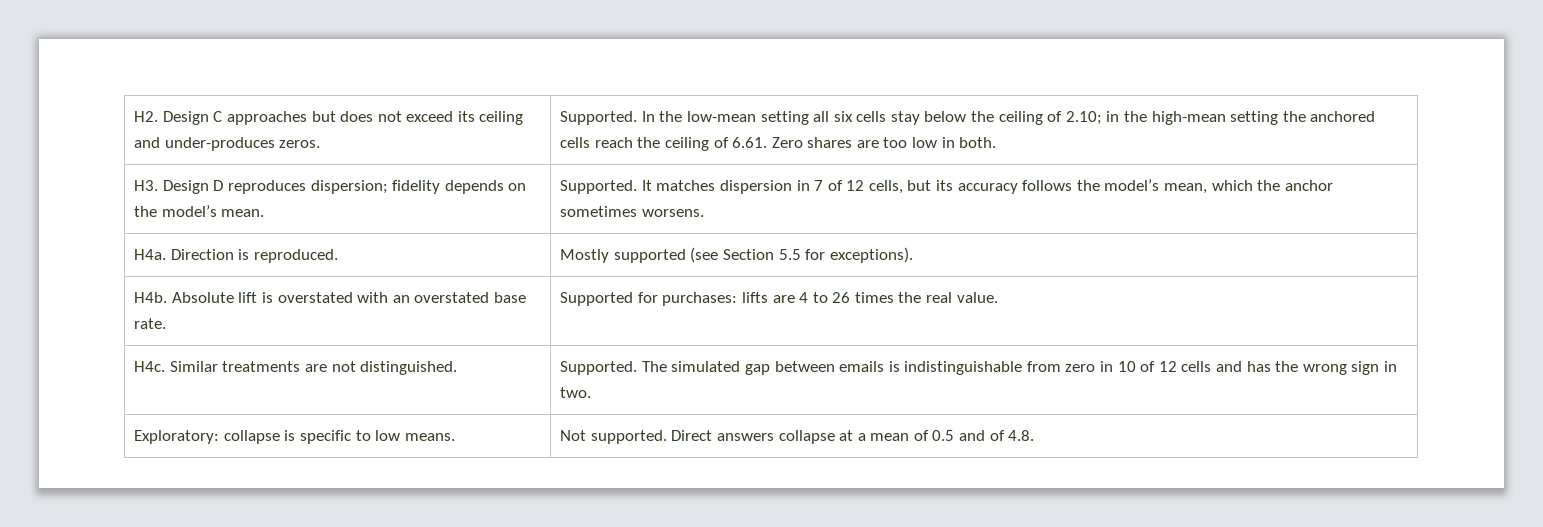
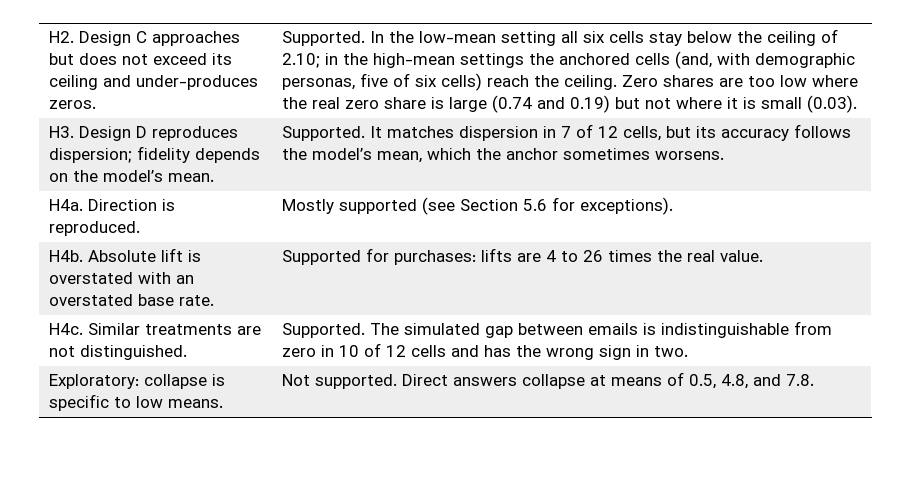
- In the low-mean setting all six cells stay below the ceiling of 2.10; in the high-mean setting the anchored cells reach the ceiling of 6.61. Zero shares are too low in both.
+ In the low-mean setting all six cells stay below the ceiling of 2.10; in the high-mean settings the anchored cells (and, with demographic personas, five of six cells) reach the ceiling. Zero shares are too low where the real zero share is large (0.74 and 0.19) but not where it is small (0.03).
- H4a. Direction is reproduced. | Mostly supported (see Section 5.5 for exceptions).
+ H4a. Direction is reproduced. | Mostly supported (see Section 5.6 for exceptions).
- Exploratory: collapse is specific to low means. | Not supported. Direct answers collapse at a mean of 0.5 and of 4.8.
+ Exploratory: collapse is specific to low means. | Not supported. Direct answers collapse at means of 0.5, 4.8, and 7.8.

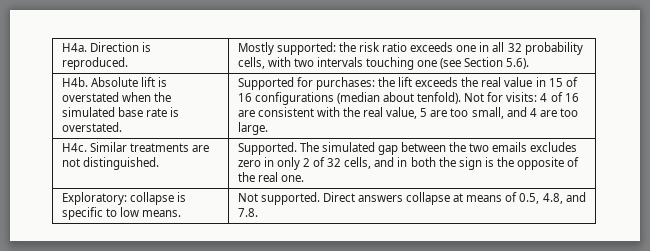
- H2. Design C approaches but does not exceed its ceiling and under-produces zeros. | Supported. In the low-mean setting all six cells stay below the ceiling of 2.10; in the high-mean settings the anchored cells (and, with demographic personas, five of six cells) reach the ceiling. Zero shares are too low where the real zero share is large (0.74 and 0.19) but not where it is small (0.03).
- H3. Design D reproduces dispersion; fidelity depends on the model’s mean. | Supported. It matches dispersion in 7 of 12 cells, but its accuracy follows the model’s mean, which the anchor sometimes worsens.
- H4a. Direction is reproduced. | Mostly supported (see Section 5.6 for exceptions).
+ H4a. Direction is reproduced. | Mostly supported: the risk ratio exceeds one in all 32 probability cells, with two intervals touching one (see Section 5.6).
- H4b. Absolute lift is overstated with an overstated base rate. | Supported for purchases: lifts are 4 to 26 times the real value.
+ H4b. Absolute lift is overstated when the simulated base rate is overstated. | Supported for purchases: the lift exceeds the real value in 15 of 16 configurations (median about tenfold). Not for visits: 4 of 16 are consistent with the real value, 5 are too small, and 4 are too large.
- H4c. Similar treatments are not distinguished. | Supported. The simulated gap between emails is indistinguishable from zero in 10 of 12 cells and has the wrong sign in two.
+ H4c. Similar treatments are not distinguished. | Supported. The simulated gap between the two emails excludes zero in only 2 of 32 cells, and in both the sign is the opposite of the real one.

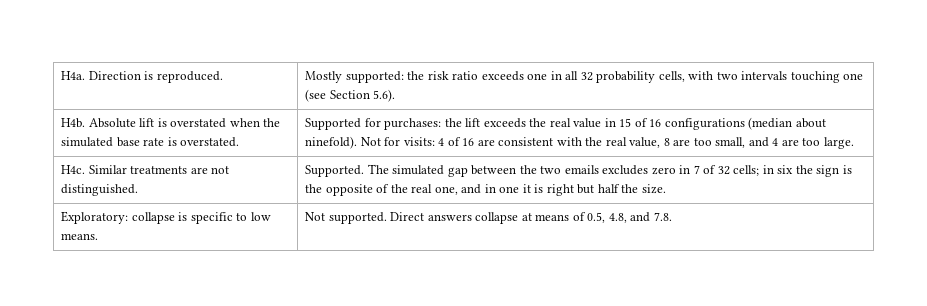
- Supported for purchases: the lift exceeds the real value in 15 of 16 configurations (median about tenfold).
+ Supported for purchases: the lift exceeds the real value in 15 of 16 configurations (median about ninefold).
- Not for visits: 4 of 16 are consistent with the real value, 5 are too small, and 4 are too large.
+ Not for visits: 4 of 16 are consistent with the real value, 8 are too small, and 4 are too large.
- The simulated gap between the two emails excludes zero in only 2 of 32 cells, and in both the sign is the opposite of the real one.
+ The simulated gap between the two emails excludes zero in 7 of 32 cells; in six the sign is the opposite of the real one, and in one it is right but half the size.

